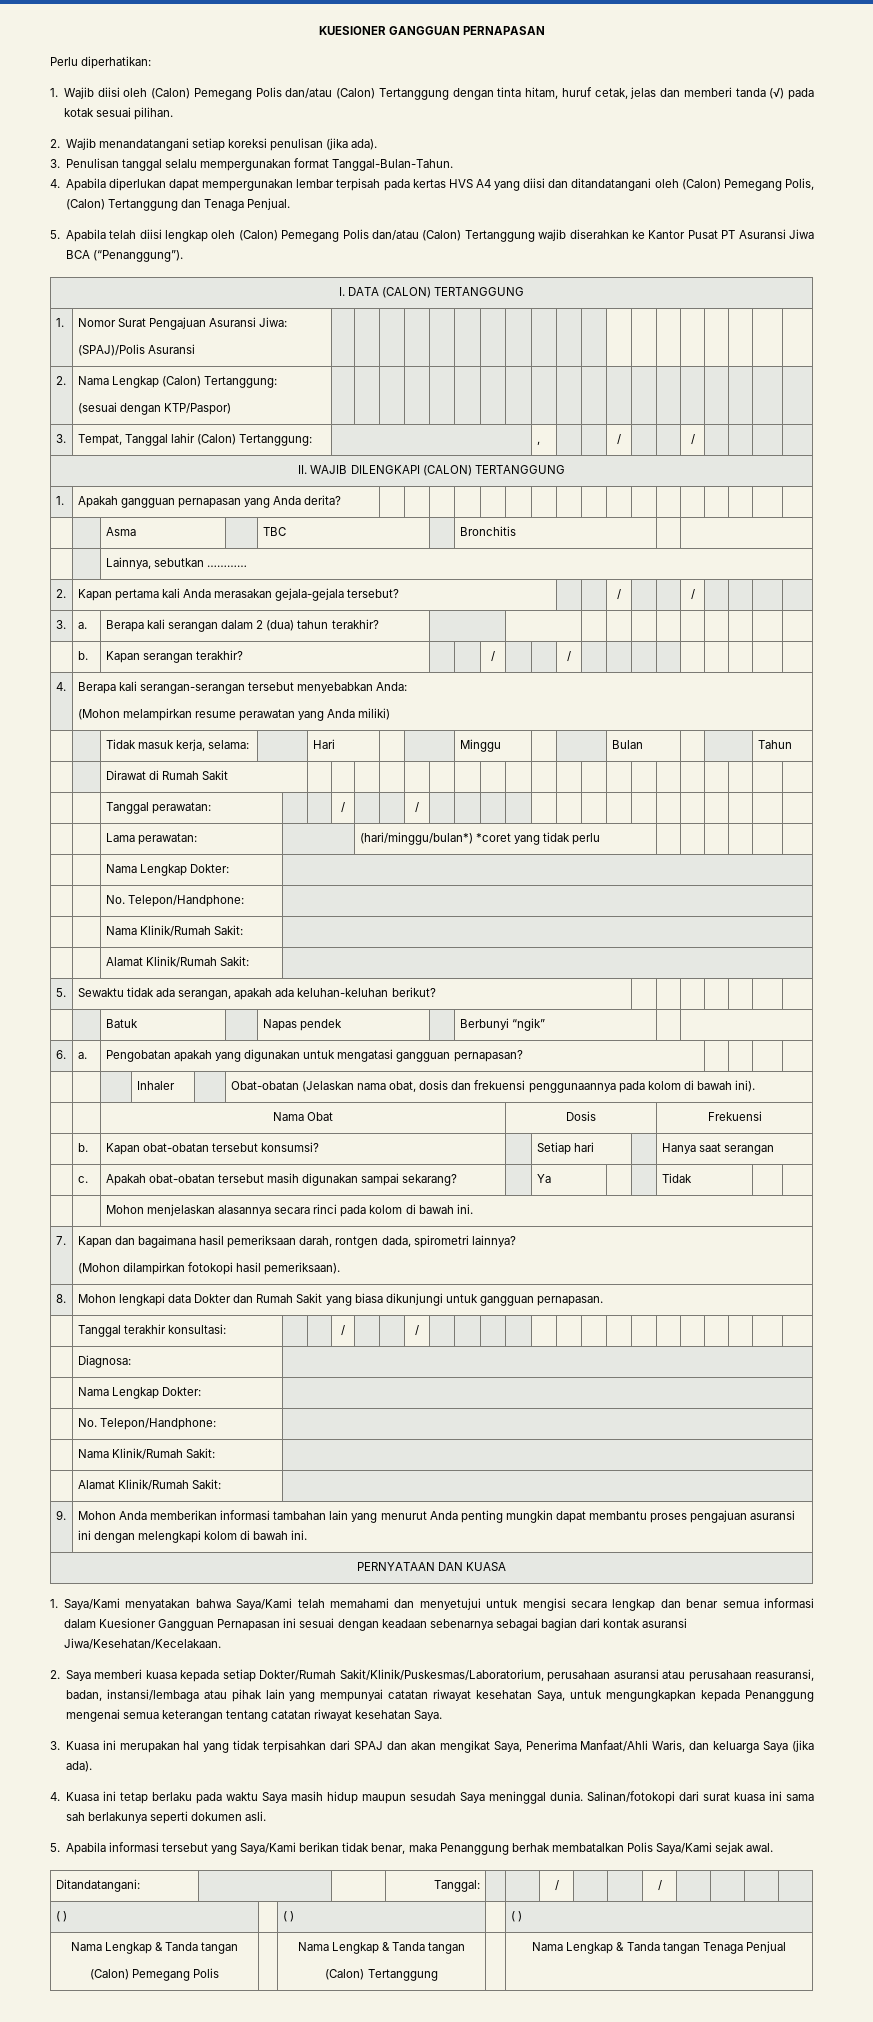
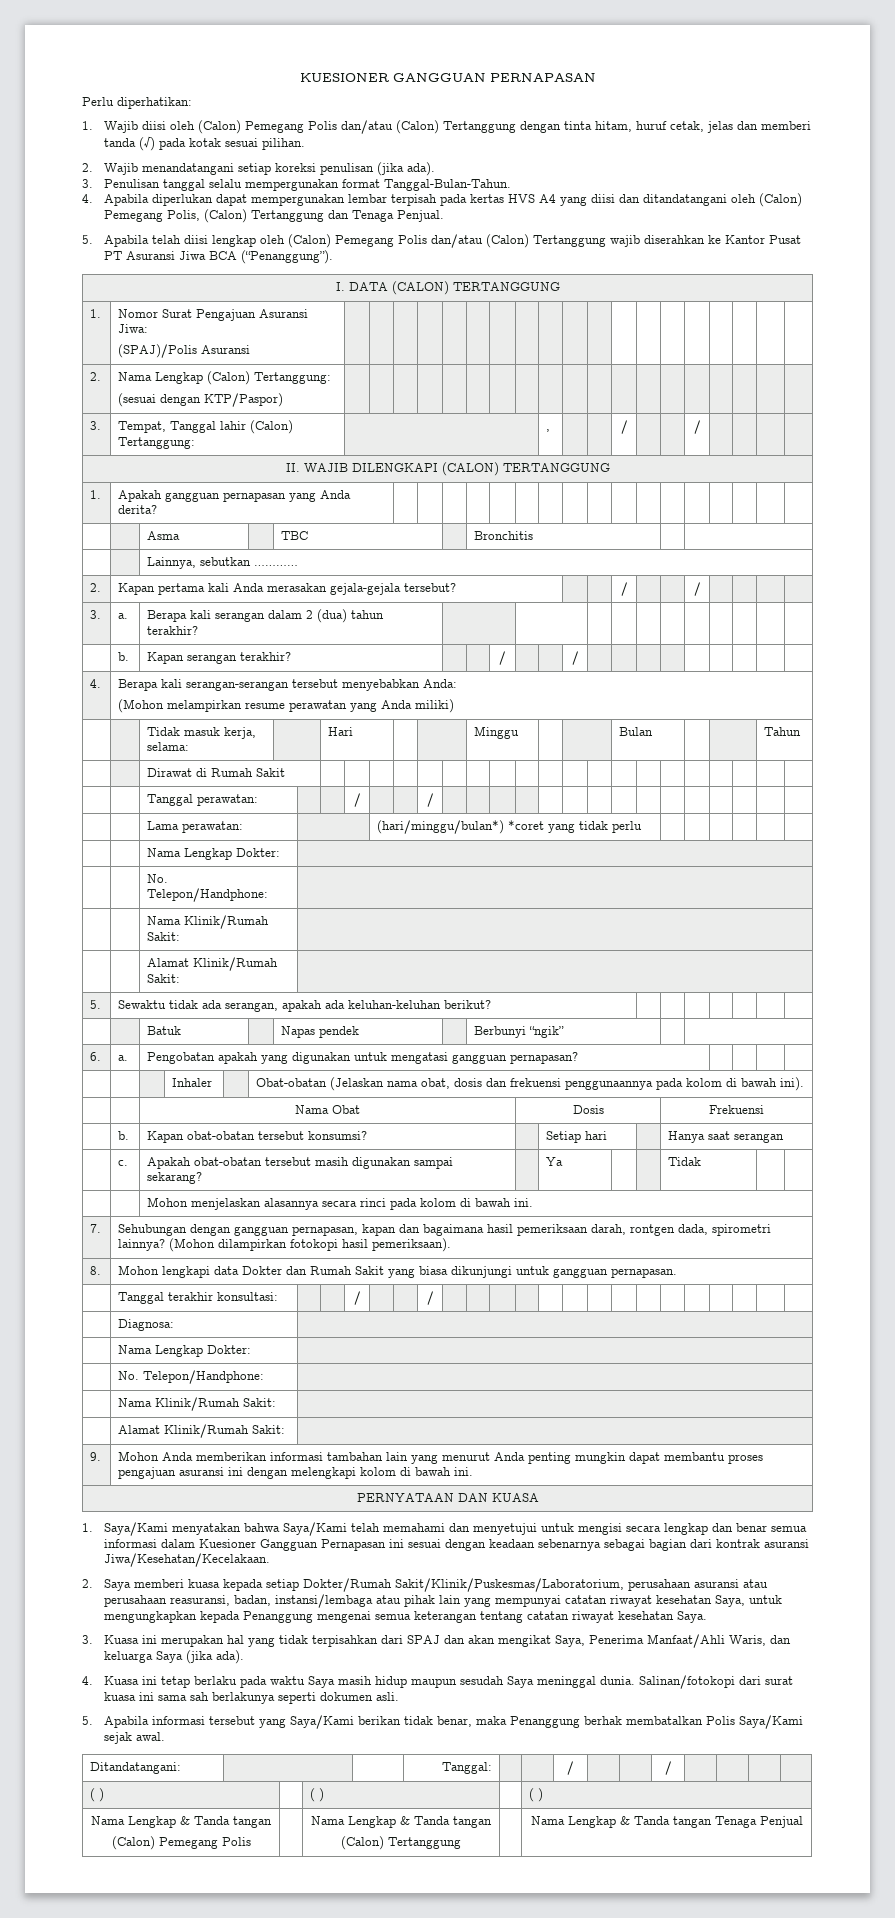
- 7. | Kapan dan bagaimana hasil pemeriksaan darah, rontgen dada, spirometri lainnya?
- (Mohon dilampirkan fotokopi hasil pemeriksaan).
+ 7. | Sehubungan dengan gangguan pernapasan, kapan dan bagaimana hasil pemeriksaan darah, rontgen dada, spirometri lainnya? (Mohon dilampirkan fotokopi hasil pemeriksaan).
- 1. Saya/Kami menyatakan bahwa Saya/Kami telah memahami dan menyetujui untuk mengisi secara lengkap dan benar semua informasi dalam Kuesioner Gangguan Pernapasan ini sesuai dengan keadaan sebenarnya sebagai bagian dari kontak asuransi Jiwa/Kesehatan/Kecelakaan.
+ 1. Saya/Kami menyatakan bahwa Saya/Kami telah memahami dan menyetujui untuk mengisi secara lengkap dan benar semua informasi dalam Kuesioner Gangguan Pernapasan ini sesuai dengan keadaan sebenarnya sebagai bagian dari kontrak asuransi Jiwa/Kesehatan/Kecelakaan.

